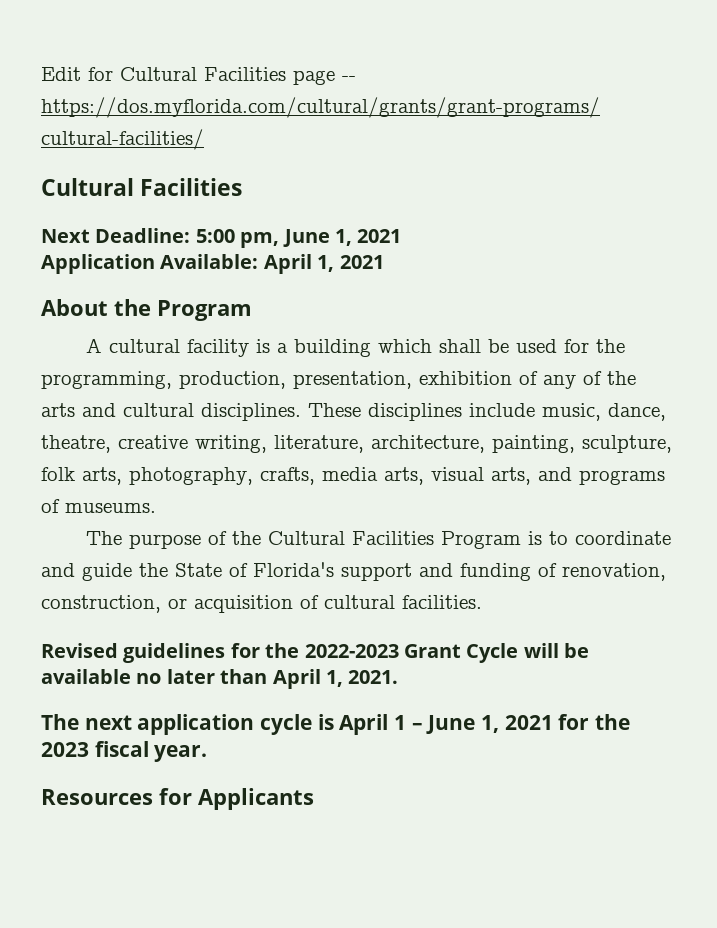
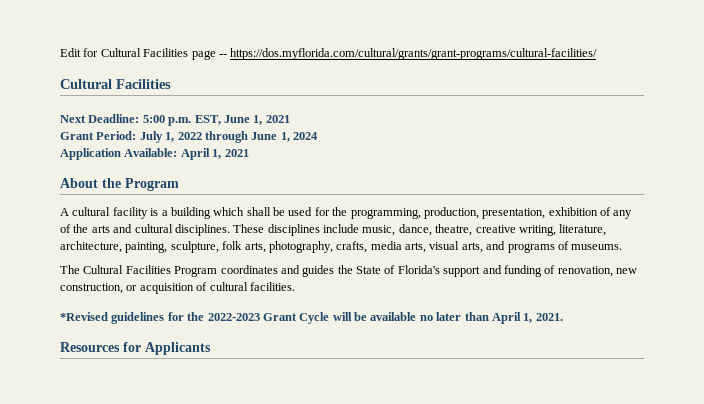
- Next Deadline: 5:00 pm, June 1, 2021
+ Next Deadline: 5:00 p.m. EST, June 1, 2021
+ Grant Period: July 1, 2022 through June 1, 2024
- The purpose of the Cultural Facilities Program is to coordinate and guide the State of Florida's support and funding of renovation, construction, or acquisition of cultural facilities.
+ The Cultural Facilities Program coordinates and guides the State of Florida's support and funding of renovation, new construction, or acquisition of cultural facilities.
- Revised guidelines for the 2022-2023 Grant Cycle will be available no later than April 1, 2021.
+ *Revised guidelines for the 2022-2023 Grant Cycle will be available no later than April 1, 2021.
- The next application cycle is April 1 – June 1, 2021 for the 2023 fiscal year.

